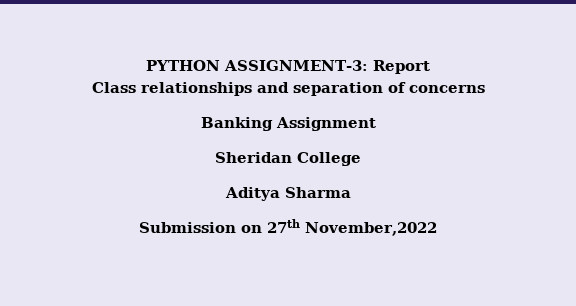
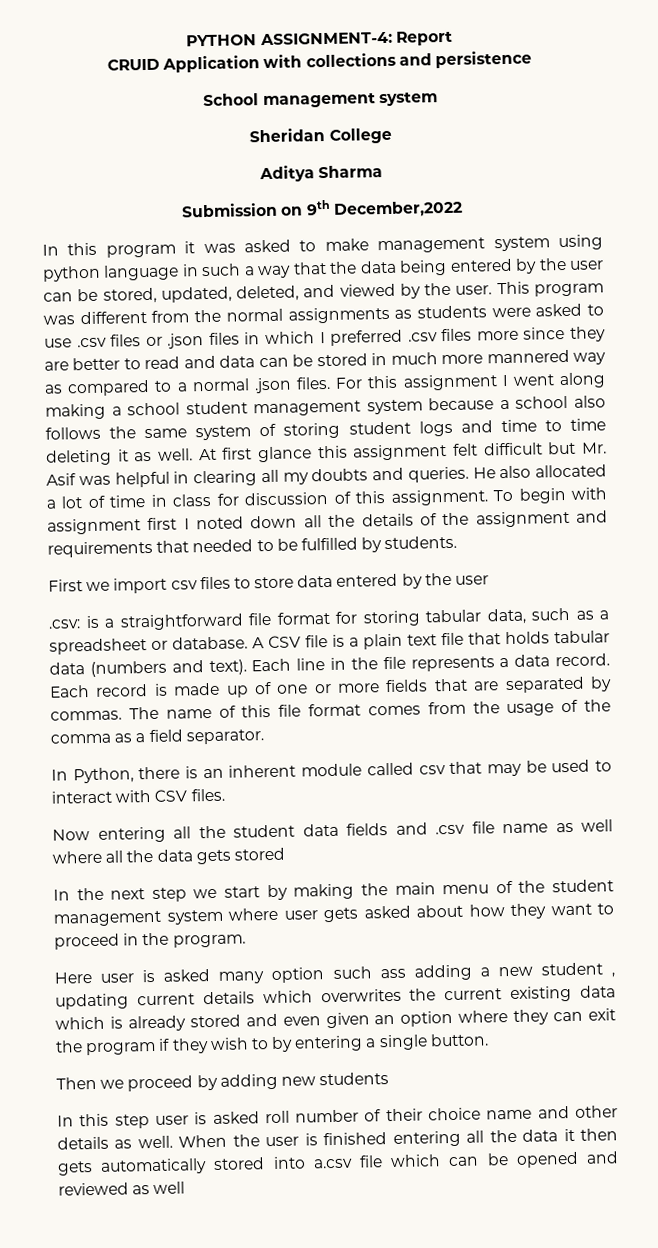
- PYTHON ASSIGNMENT-3: Report
+ PYTHON ASSIGNMENT-4: Report
- Class relationships and separation of concerns
- Banking Assignment
+ CRUID Application with collections and persistence
+ School management system
- Submission on 27th November,2022
+ Submission on 9th December,2022
+ In this program it was asked to make management system using python language in such a way that the data being entered by the user can be stored, updated, deleted, and viewed by the user. This program was different from the normal assignments as students were asked to use .csv files or .json files in which I preferred .csv files more since they are better to read and data can be stored in much more mannered way as compared to a normal .json files. For this assignment I went along making a school student management system because a school also follows the same system of storing student logs and time to time deleting it as well. At first glance this assignment felt difficult but Mr. Asif was helpful in clearing all my doubts and queries. He also allocated a lot of time in class for discussion of this assignment. To begin with assignment first I noted down all the details of the assignment and requirements that needed to be fulfilled by students.
+ First we import csv files to store data entered by the user
+ .csv: is a straightforward file format for storing tabular data, such as a spreadsheet or database. A CSV file is a plain text file that holds tabular data (numbers and text). Each line in the file represents a data record. Each record is made up of one or more fields that are separated by commas. The name of this file format comes from the usage of the comma as a field separator.
+ In Python, there is an inherent module called csv that may be used to interact with CSV files.
+ Now entering all the student data fields and .csv file name as well where all the data gets stored
+ In the next step we start by making the main menu of the student management system where user gets asked about how they want to proceed in the program.
+ Here user is asked many option such ass adding a new student , updating current details which overwrites the current existing data which is already stored and even given an option where they can exit the program if they wish to by entering a single button.
+ Then we proceed by adding new students
+ In this step user is asked roll number of their choice name and other details as well. When the user is finished entering all the data it then gets automatically stored into a.csv file which can be opened and reviewed as well

